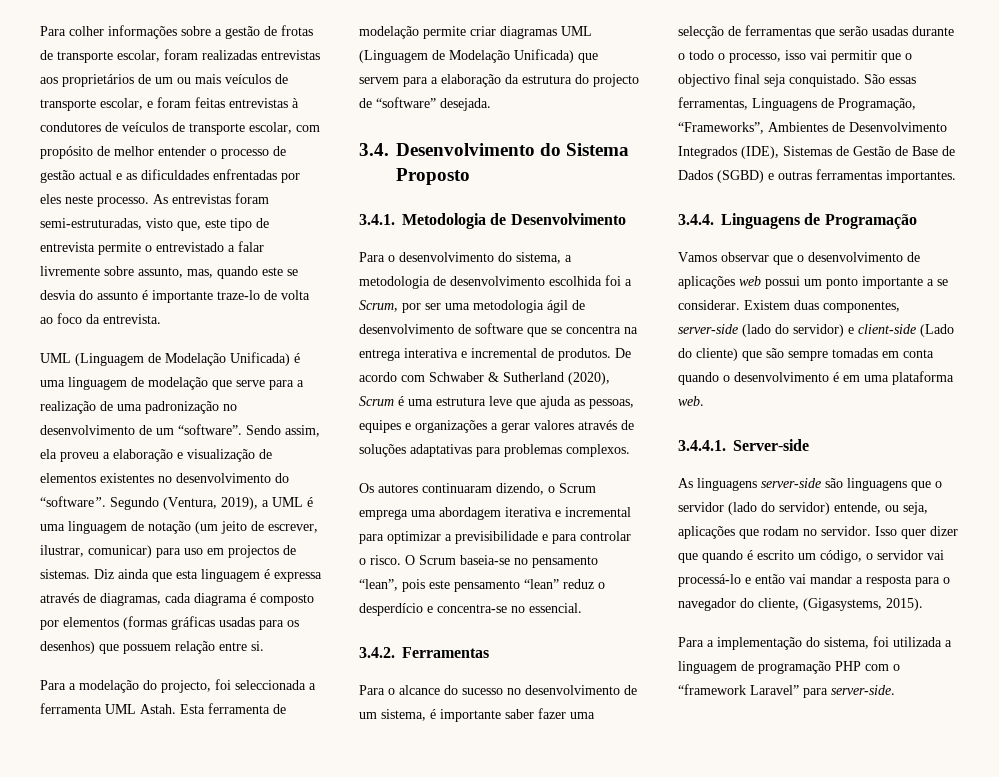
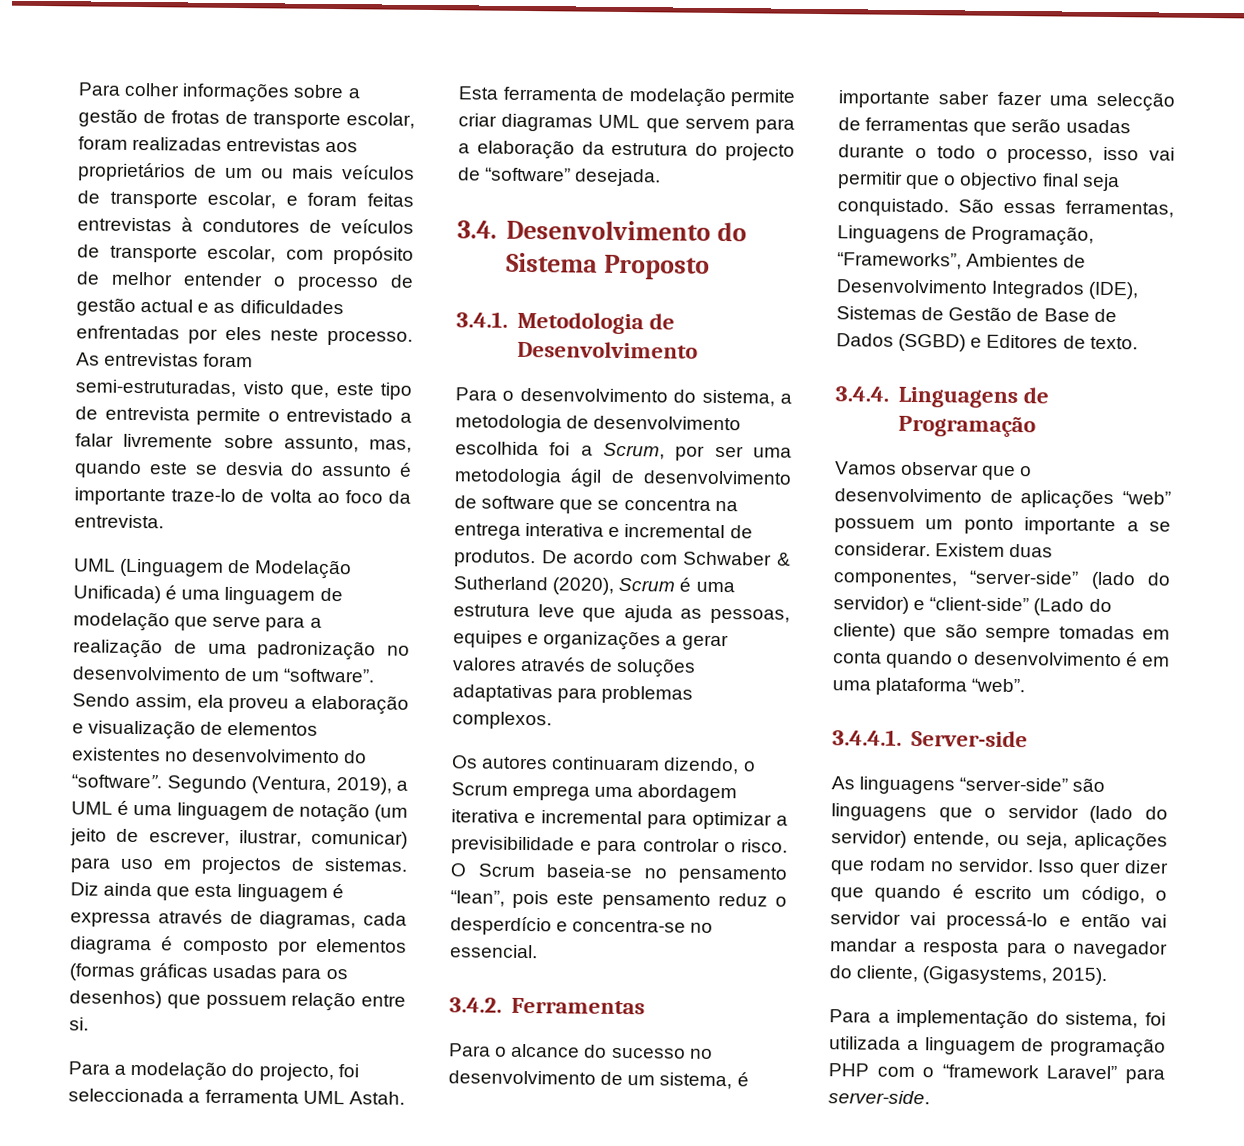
- Esta ferramenta de modelação permite criar diagramas UML (Linguagem de Modelação Unificada) que servem para a elaboração da estrutura do projecto de “software” desejada.
+ Esta ferramenta de modelação permite criar diagramas UML que servem para a elaboração da estrutura do projecto de “software” desejada.
- O Scrum baseia-se no pensamento “lean”, pois este pensamento “lean” reduz o desperdício e concentra-se no essencial.
+ O Scrum baseia-se no pensamento “lean”, pois este pensamento reduz o desperdício e concentra-se no essencial.
- São essas ferramentas, Linguagens de Programação, “Frameworks”, Ambientes de Desenvolvimento Integrados (IDE), Sistemas de Gestão de Base de Dados (SGBD) e outras ferramentas importantes.
+ São essas ferramentas, Linguagens de Programação, “Frameworks”, Ambientes de Desenvolvimento Integrados (IDE), Sistemas de Gestão de Base de Dados (SGBD) e Editores de texto.
- Vamos observar que o desenvolvimento de aplicações web possui um ponto importante a se considerar.
+ Vamos observar que o desenvolvimento de aplicações “web” possuem um ponto importante a se considerar.
- Existem duas componentes, server-side (lado do servidor) e client-side (Lado do cliente) que são sempre tomadas em conta quando o desenvolvimento é em uma plataforma web.
+ Existem duas componentes, “server-side” (lado do servidor) e “client-side” (Lado do cliente) que são sempre tomadas em conta quando o desenvolvimento é em uma plataforma “web”.
- As linguagens server-side são linguagens que o servidor (lado do servidor) entende, ou seja, aplicações que rodam no servidor.
+ As linguagens “server-side” são linguagens que o servidor (lado do servidor) entende, ou seja, aplicações que rodam no servidor.

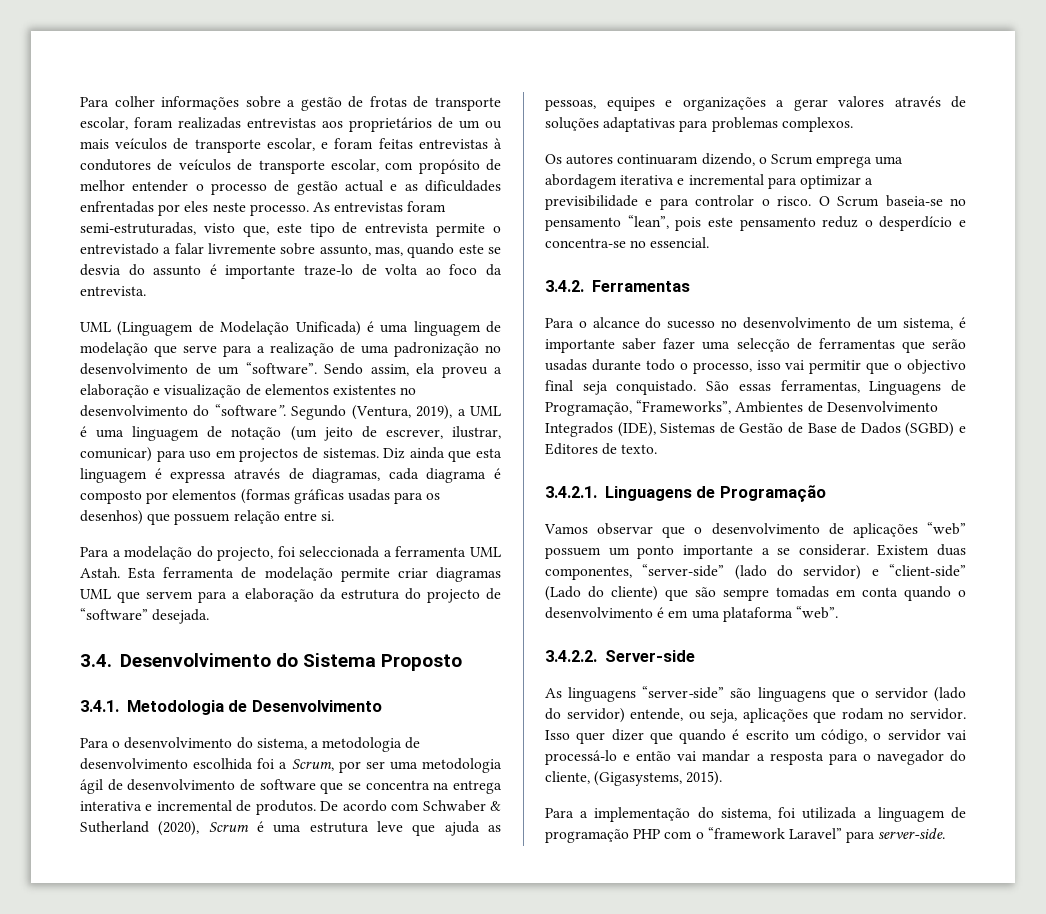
- Para o alcance do sucesso no desenvolvimento de um sistema, é importante saber fazer uma selecção de ferramentas que serão usadas durante o todo o processo, isso vai permitir que o objectivo final seja conquistado.
+ Para o alcance do sucesso no desenvolvimento de um sistema, é importante saber fazer uma selecção de ferramentas que serão usadas durante todo o processo, isso vai permitir que o objectivo final seja conquistado.
- 3.4.4. Linguagens de Programação
+ 3.4.2.1. Linguagens de Programação
- 3.4.4.1. Server-side
+ 3.4.2.2. Server-side

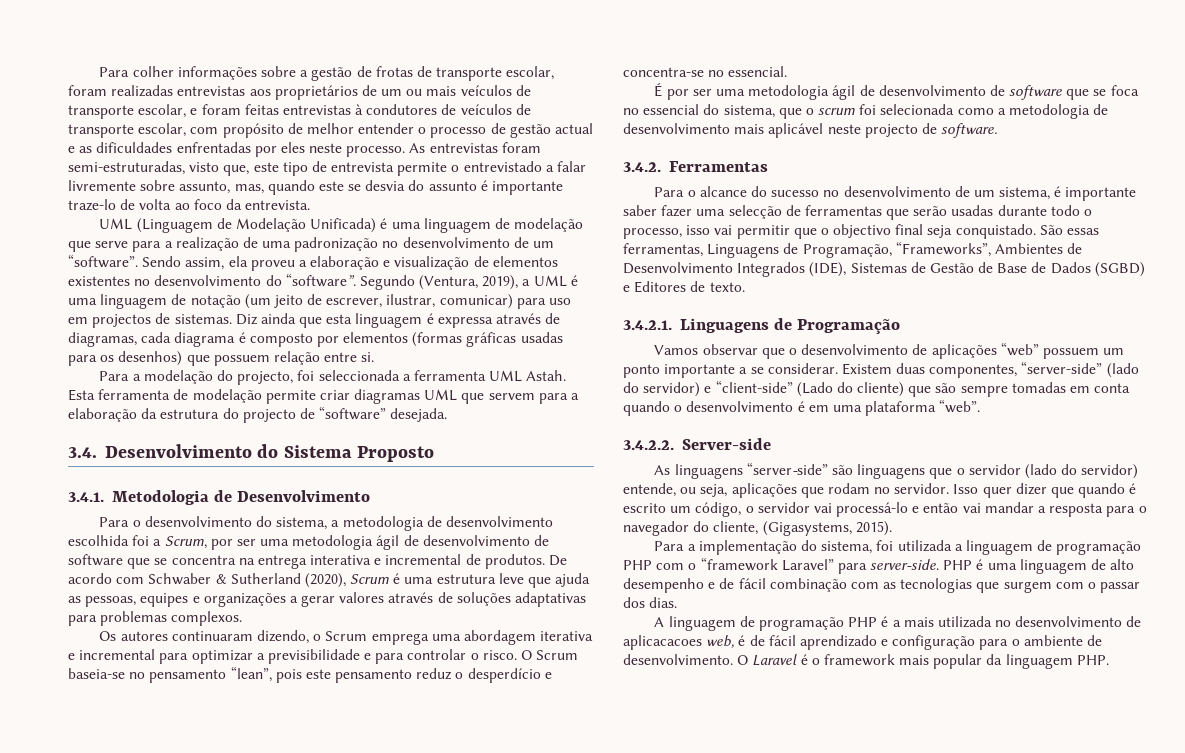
+ É por ser uma metodologia ágil de desenvolvimento de software que se foca no essencial do sistema, que o scrum foi selecionada como a metodologia de desenvolvimento mais aplicável neste projecto de software.
+ PHP é uma linguagem de alto desempenho e de fácil combinação com as tecnologias que surgem com o passar dos dias.
+ A linguagem de programação PHP é a mais utilizada no desenvolvimento de aplicacacoes web, é de fácil aprendizado e configuração para o ambiente de desenvolvimento. O Laravel é o framework mais popular da linguagem PHP.

